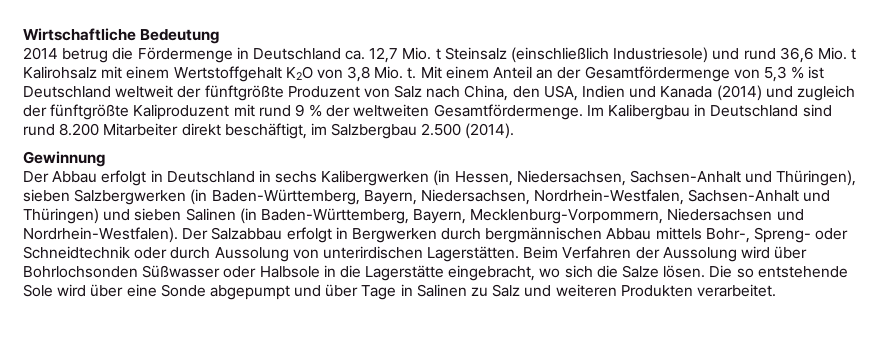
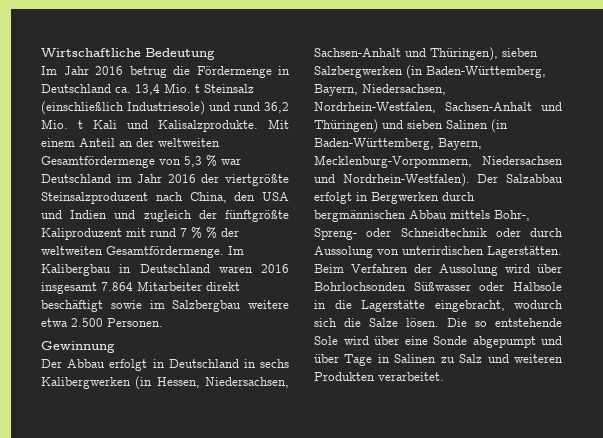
- 2014 betrug die Fördermenge in Deutschland ca. 12,7 Mio. t Steinsalz (einschließlich Industriesole) und rund 36,6 Mio. t Kalirohsalz mit einem Wertstoffgehalt K2O von 3,8 Mio. t.
+ Im Jahr 2016 betrug die Fördermenge in Deutschland ca. 13,4 Mio. t Steinsalz (einschließlich Industriesole) und rund 36,2 Mio. t Kali und Kalisalzprodukte.
- Mit einem Anteil an der Gesamtfördermenge von 5,3 % ist Deutschland weltweit der fünftgrößte Produzent von Salz nach China, den USA, Indien und Kanada (2014) und zugleich der fünftgrößte Kaliproduzent mit rund 9 % der weltweiten Gesamtfördermenge.
+ Mit einem Anteil an der weltweiten Gesamtfördermenge von 5,3 % war Deutschland im Jahr 2016 der viertgrößte Steinsalzproduzent nach China, den USA und Indien und zugleich der fünftgrößte Kaliproduzent mit rund 7 % % der weltweiten Gesamtfördermenge.
- Im Kalibergbau in Deutschland sind rund 8.200 Mitarbeiter direkt beschäftigt, im Salzbergbau 2.500 (2014).
+ Im Kalibergbau in Deutschland waren 2016 insgesamt 7.864 Mitarbeiter direkt beschäftigt sowie im Salzbergbau weitere etwa 2.500 Personen.
- Beim Verfahren der Aussolung wird über Bohrlochsonden Süßwasser oder Halbsole in die Lagerstätte eingebracht, wo sich die Salze lösen.
+ Beim Verfahren der Aussolung wird über Bohrlochsonden Süßwasser oder Halbsole in die Lagerstätte eingebracht, wodurch sich die Salze lösen.

